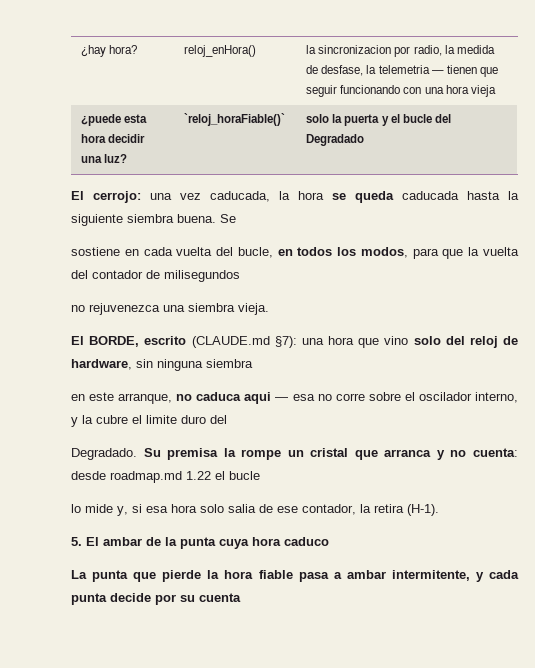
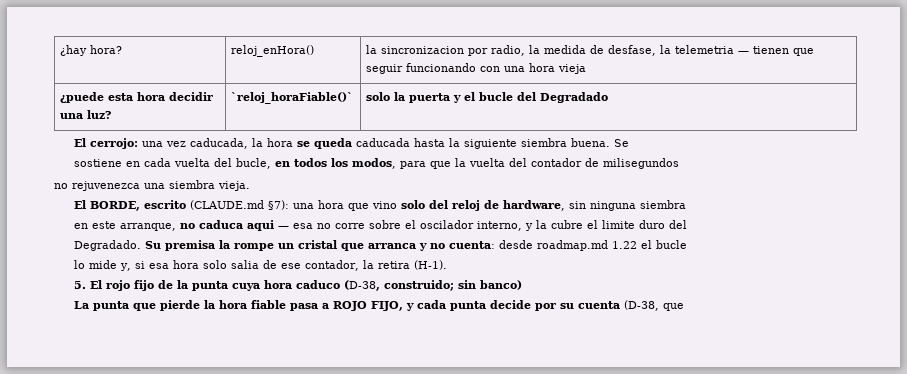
- 5. El ambar de la punta cuya hora caduco
+ 5. El rojo fijo de la punta cuya hora caduco (D-38, construido; sin banco)
- La punta que pierde la hora fiable pasa a ambar intermitente, y cada punta decide por su cuenta
+ La punta que pierde la hora fiable pasa a ROJO FIJO, y cada punta decide por su cuenta (D-38, que

